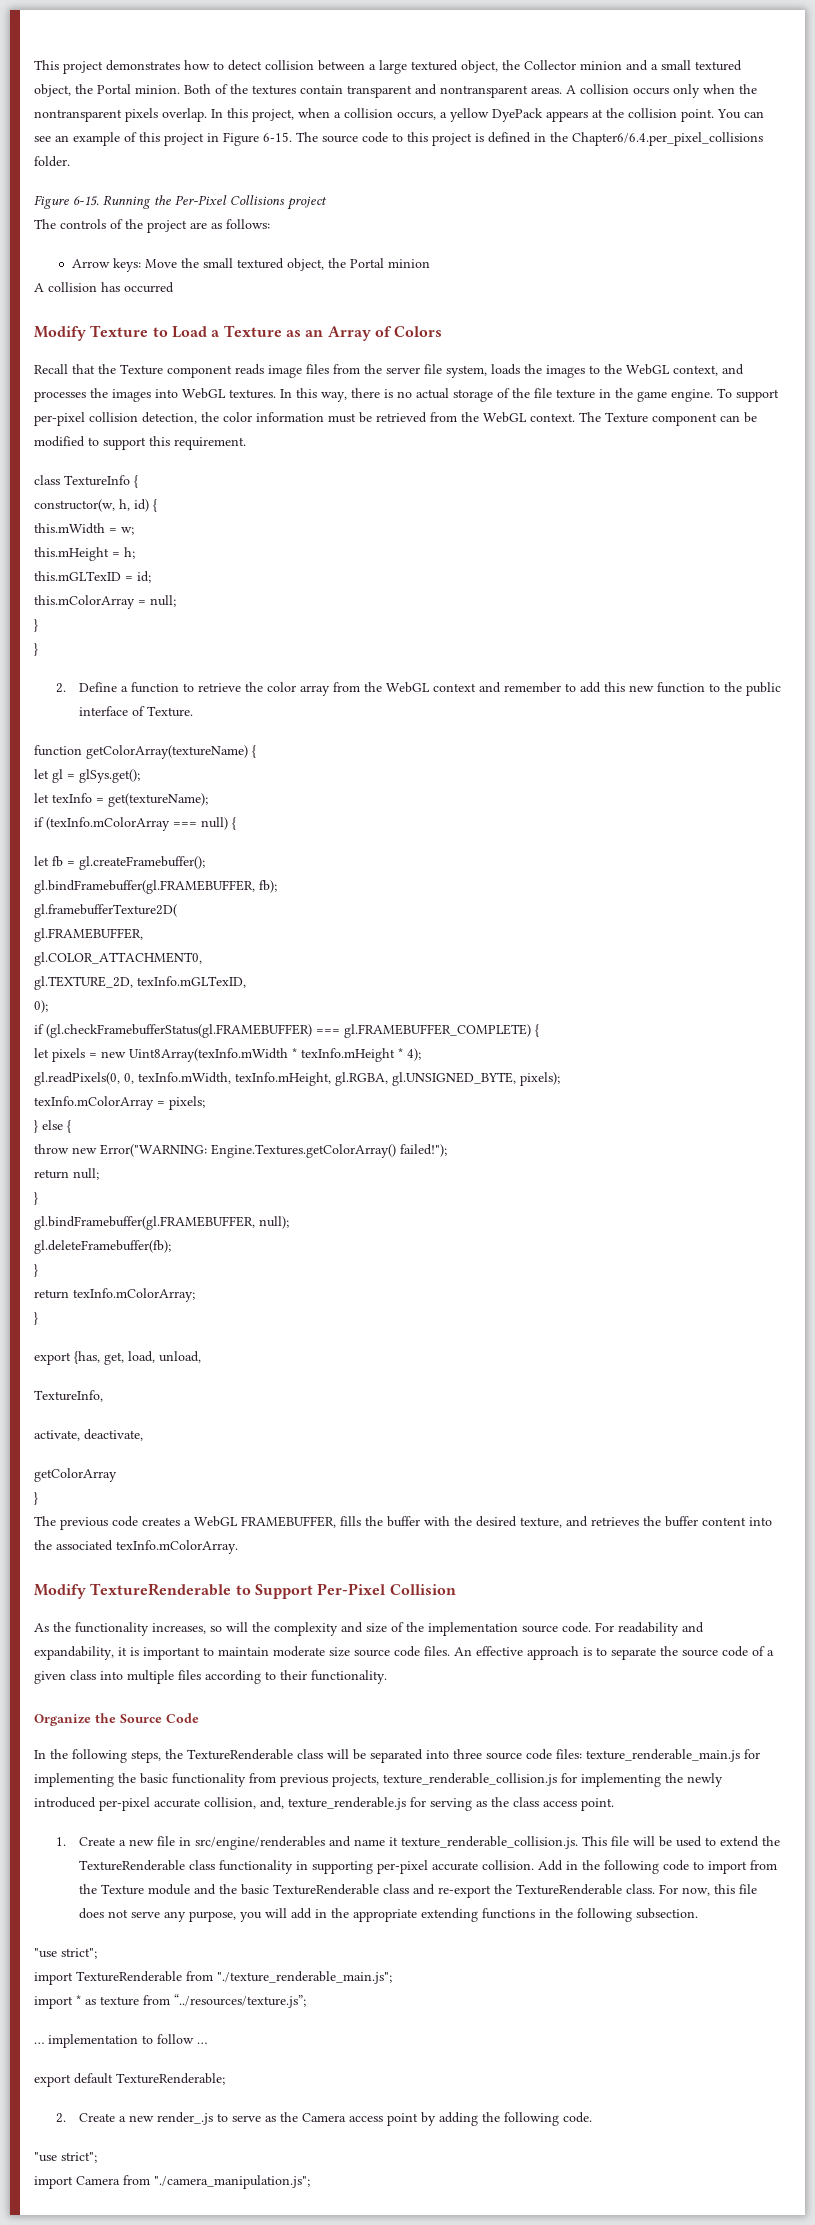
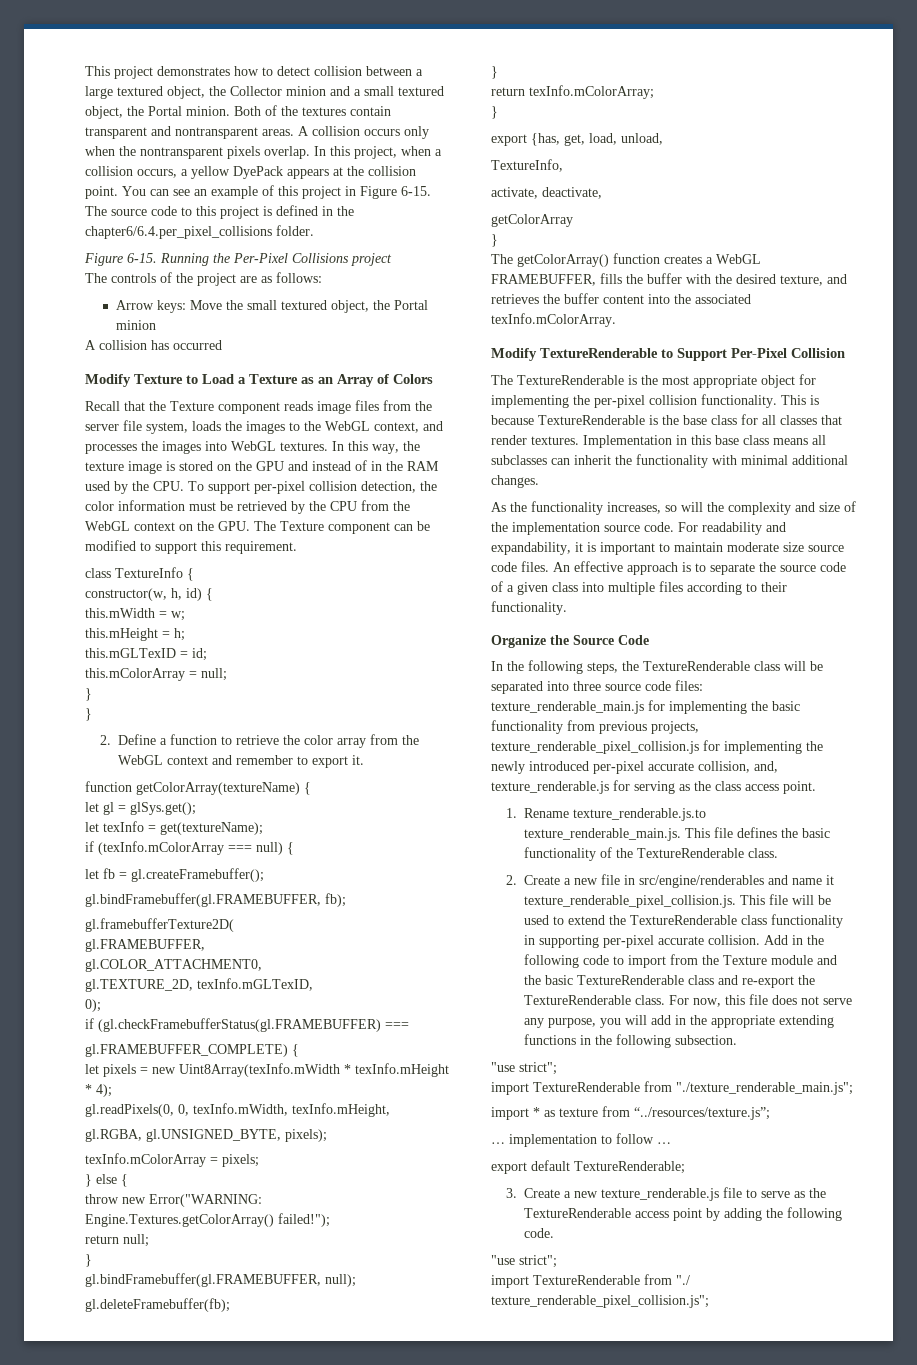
- The source code to this project is defined in the Chapter6/6.4.per_pixel_collisions folder.
+ The source code to this project is defined in the chapter6/6.4.per_pixel_collisions folder.
- In this way, there is no actual storage of the file texture in the game engine. To support per-pixel collision detection, the color information must be retrieved from the WebGL context. The Texture component can be modified to support this requirement.
+ In this way, the texture image is stored on the GPU and instead of in the RAM used by the CPU. To support per-pixel collision detection, the color information must be retrieved by the CPU from the WebGL context on the GPU. The Texture component can be modified to support this requirement.
- 2. Define a function to retrieve the color array from the WebGL context and remember to add this new function to the public interface of Texture.
+ 2. Define a function to retrieve the color array from the WebGL context and remember to export it.
- if (gl.checkFramebufferStatus(gl.FRAMEBUFFER) === gl.FRAMEBUFFER_COMPLETE) {
+ if (gl.checkFramebufferStatus(gl.FRAMEBUFFER) ===
+ gl.FRAMEBUFFER_COMPLETE) {
- gl.readPixels(0, 0, texInfo.mWidth, texInfo.mHeight, gl.RGBA, gl.UNSIGNED_BYTE, pixels);
+ gl.readPixels(0, 0, texInfo.mWidth, texInfo.mHeight,
+ gl.RGBA, gl.UNSIGNED_BYTE, pixels);
- The previous code creates a WebGL FRAMEBUFFER, fills the buffer with the desired texture, and retrieves the buffer content into the associated texInfo.mColorArray.
+ The getColorArray() function creates a WebGL FRAMEBUFFER, fills the buffer with the desired texture, and retrieves the buffer content into the associated texInfo.mColorArray.
+ The TextureRenderable is the most appropriate object for implementing the per-pixel collision functionality. This is because TextureRenderable is the base class for all classes that render textures. Implementation in this base class means all subclasses can inherit the functionality with minimal additional changes.
- In the following steps, the TextureRenderable class will be separated into three source code files: texture_renderable_main.js for implementing the basic functionality from previous projects, texture_renderable_collision.js for implementing the newly introduced per-pixel accurate collision, and, texture_renderable.js for serving as the class access point.
+ In the following steps, the TextureRenderable class will be separated into three source code files: texture_renderable_main.js for implementing the basic functionality from previous projects, texture_renderable_pixel_collision.js for implementing the newly introduced per-pixel accurate collision, and, texture_renderable.js for serving as the class access point.
- 1. Create a new file in src/engine/renderables and name it texture_renderable_collision.js. This file will be used to extend the TextureRenderable class functionality in supporting per-pixel accurate collision.
+ 1. Rename texture_renderable.js.to texture_renderable_main.js. This file defines the basic functionality of the TextureRenderable class.
+ 2. Create a new file in src/engine/renderables and name it texture_renderable_pixel_collision.js. This file will be used to extend the TextureRenderable class functionality in supporting per-pixel accurate collision.
- 2. Create a new render_.js to serve as the Camera access point by adding the following code.
+ 3. Create a new texture_renderable.js file to serve as the TextureRenderable access point by adding the following code.
- import Camera from "./camera_manipulation.js";
+ import TextureRenderable from "./ texture_renderable_pixel_collision.js";

